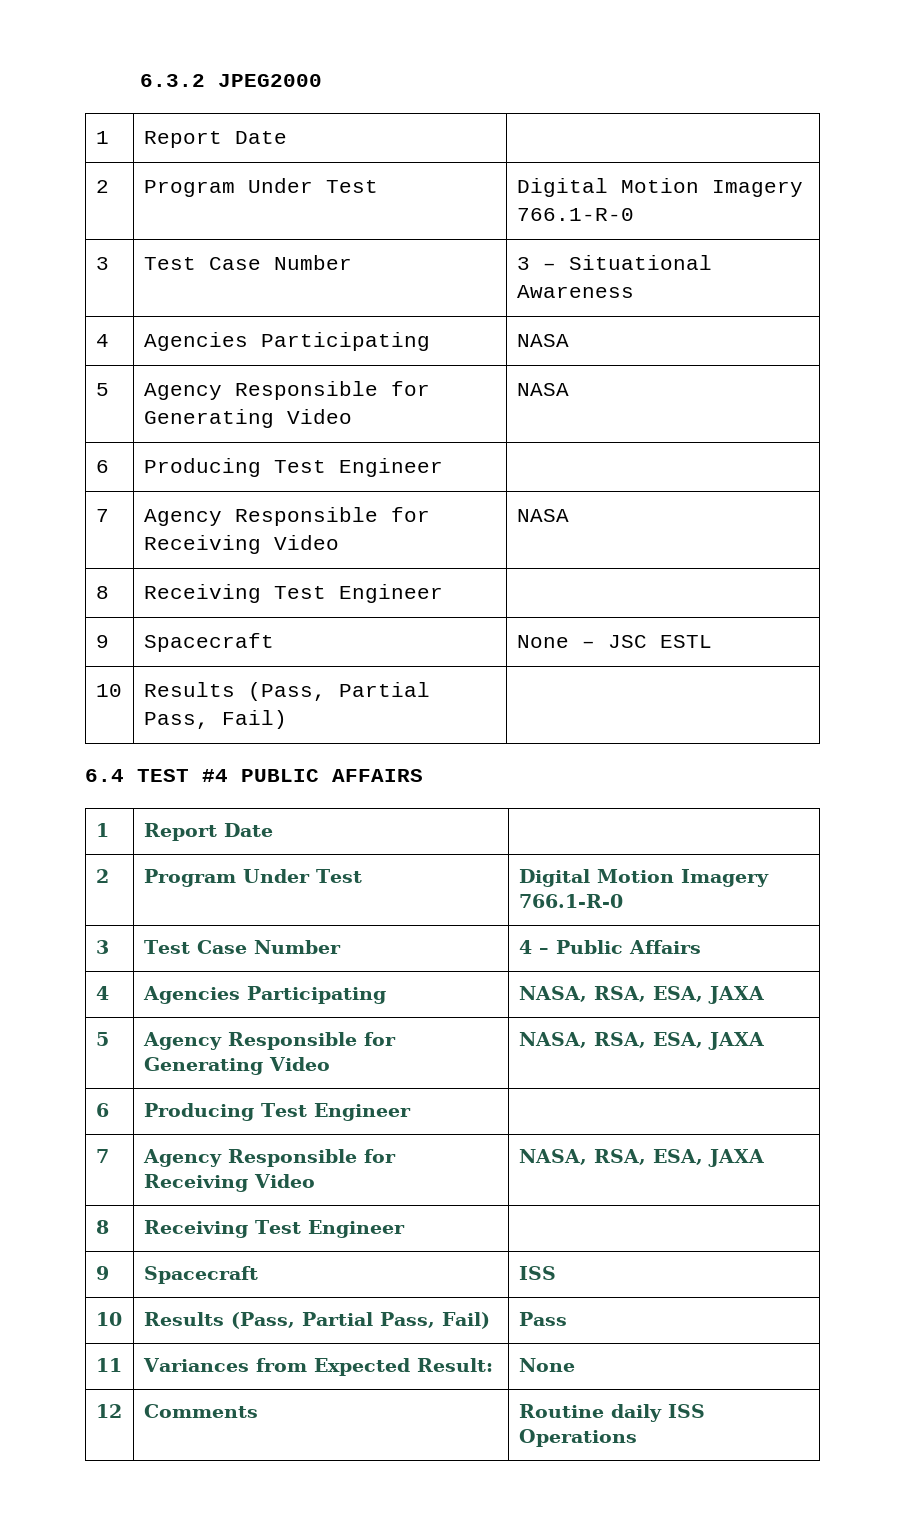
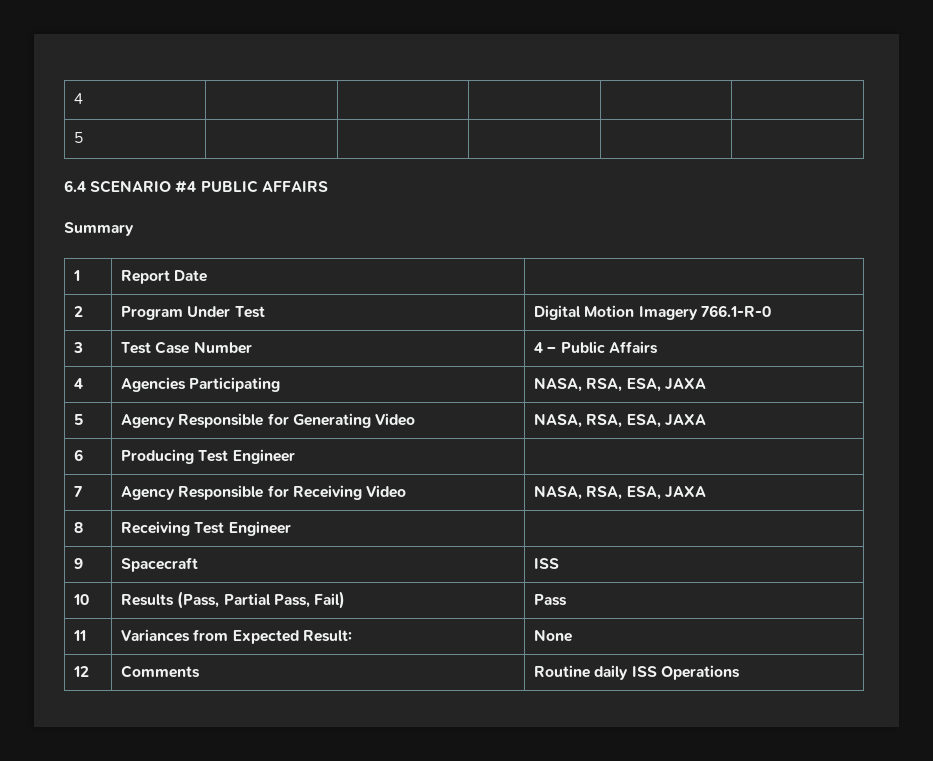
- 6.3.2 JPEG2000
- 1 | Report Date |
- 2 | Program Under Test | Digital Motion Imagery 766.1-R-0
- 3 | Test Case Number | 3 – Situational Awareness
- 4 | Agencies Participating | NASA
- 5 | Agency Responsible for Generating Video | NASA
- 6 | Producing Test Engineer |
- 7 | Agency Responsible for Receiving Video | NASA
- 8 | Receiving Test Engineer |
- 9 | Spacecraft | None – JSC ESTL
- 10 | Results (Pass, Partial Pass, Fail) |
+ 4 | | | | |
+ 5 | | | | |
- 6.4 TEST #4 PUBLIC AFFAIRS
+ 6.4 SCENARIO #4 PUBLIC AFFAIRS
+ Summary

